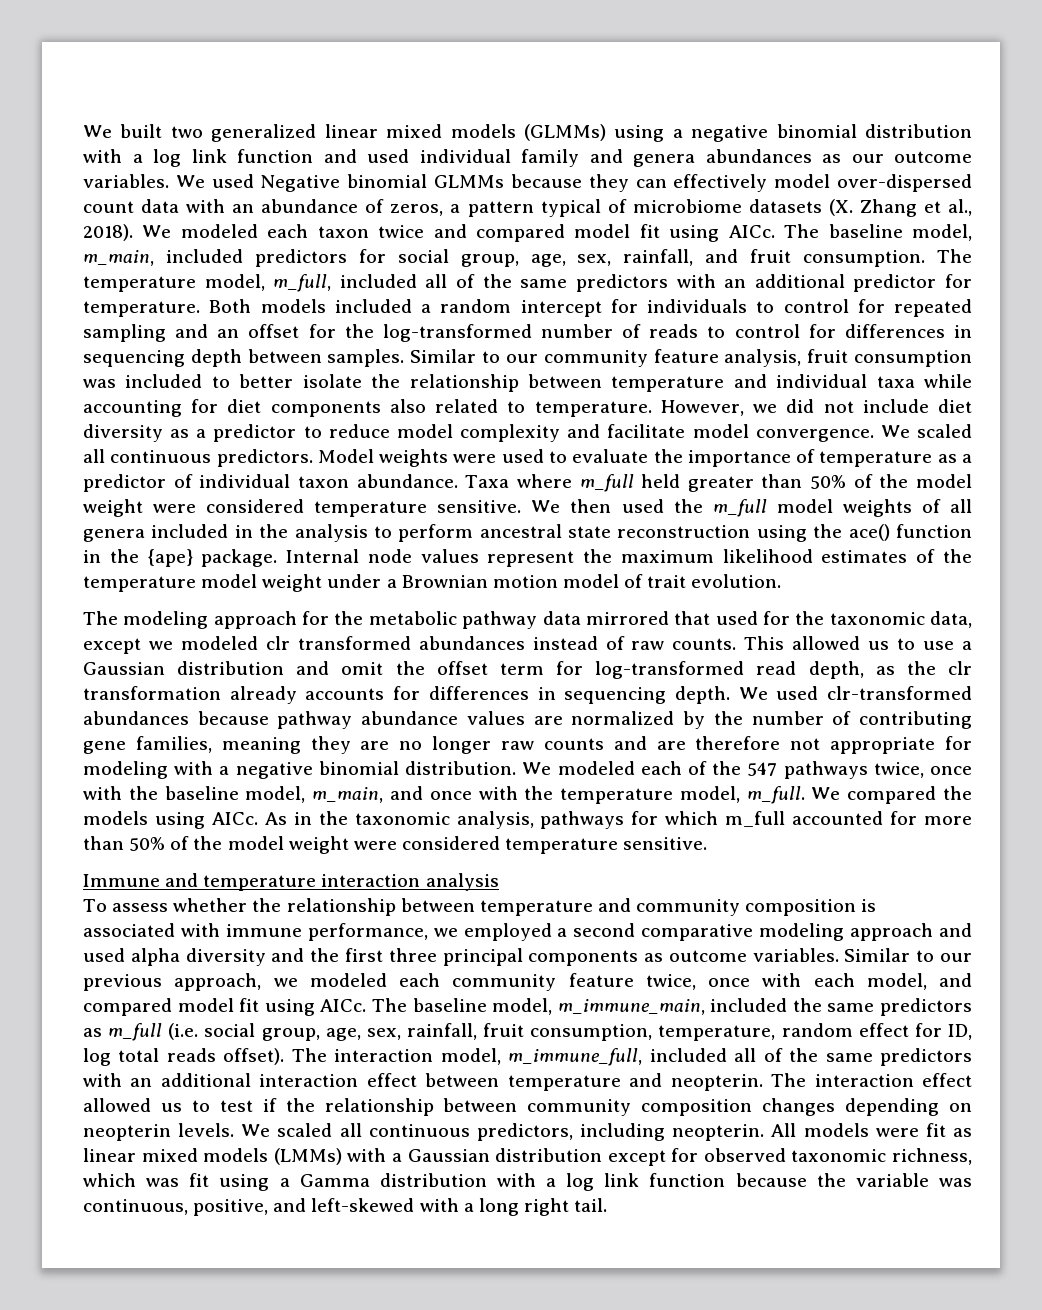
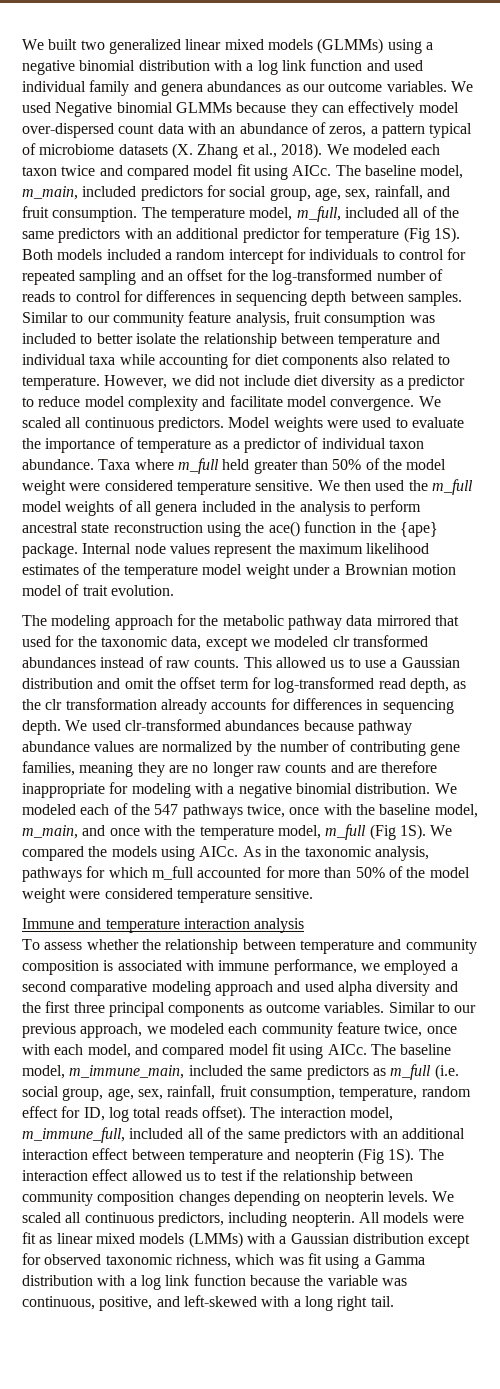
- The temperature model, m_full, included all of the same predictors with an additional predictor for temperature.
+ The temperature model, m_full, included all of the same predictors with an additional predictor for temperature (Fig 1S).
- We used clr-transformed abundances because pathway abundance values are normalized by the number of contributing gene families, meaning they are no longer raw counts and are therefore not appropriate for modeling with a negative binomial distribution.
+ We used clr-transformed abundances because pathway abundance values are normalized by the number of contributing gene families, meaning they are no longer raw counts and are therefore inappropriate for modeling with a negative binomial distribution.
- We modeled each of the 547 pathways twice, once with the baseline model, m_main, and once with the temperature model, m_full.
+ We modeled each of the 547 pathways twice, once with the baseline model, m_main, and once with the temperature model, m_full (Fig 1S).
- The interaction model, m_immune_full, included all of the same predictors with an additional interaction effect between temperature and neopterin.
+ The interaction model, m_immune_full, included all of the same predictors with an additional interaction effect between temperature and neopterin (Fig 1S).

